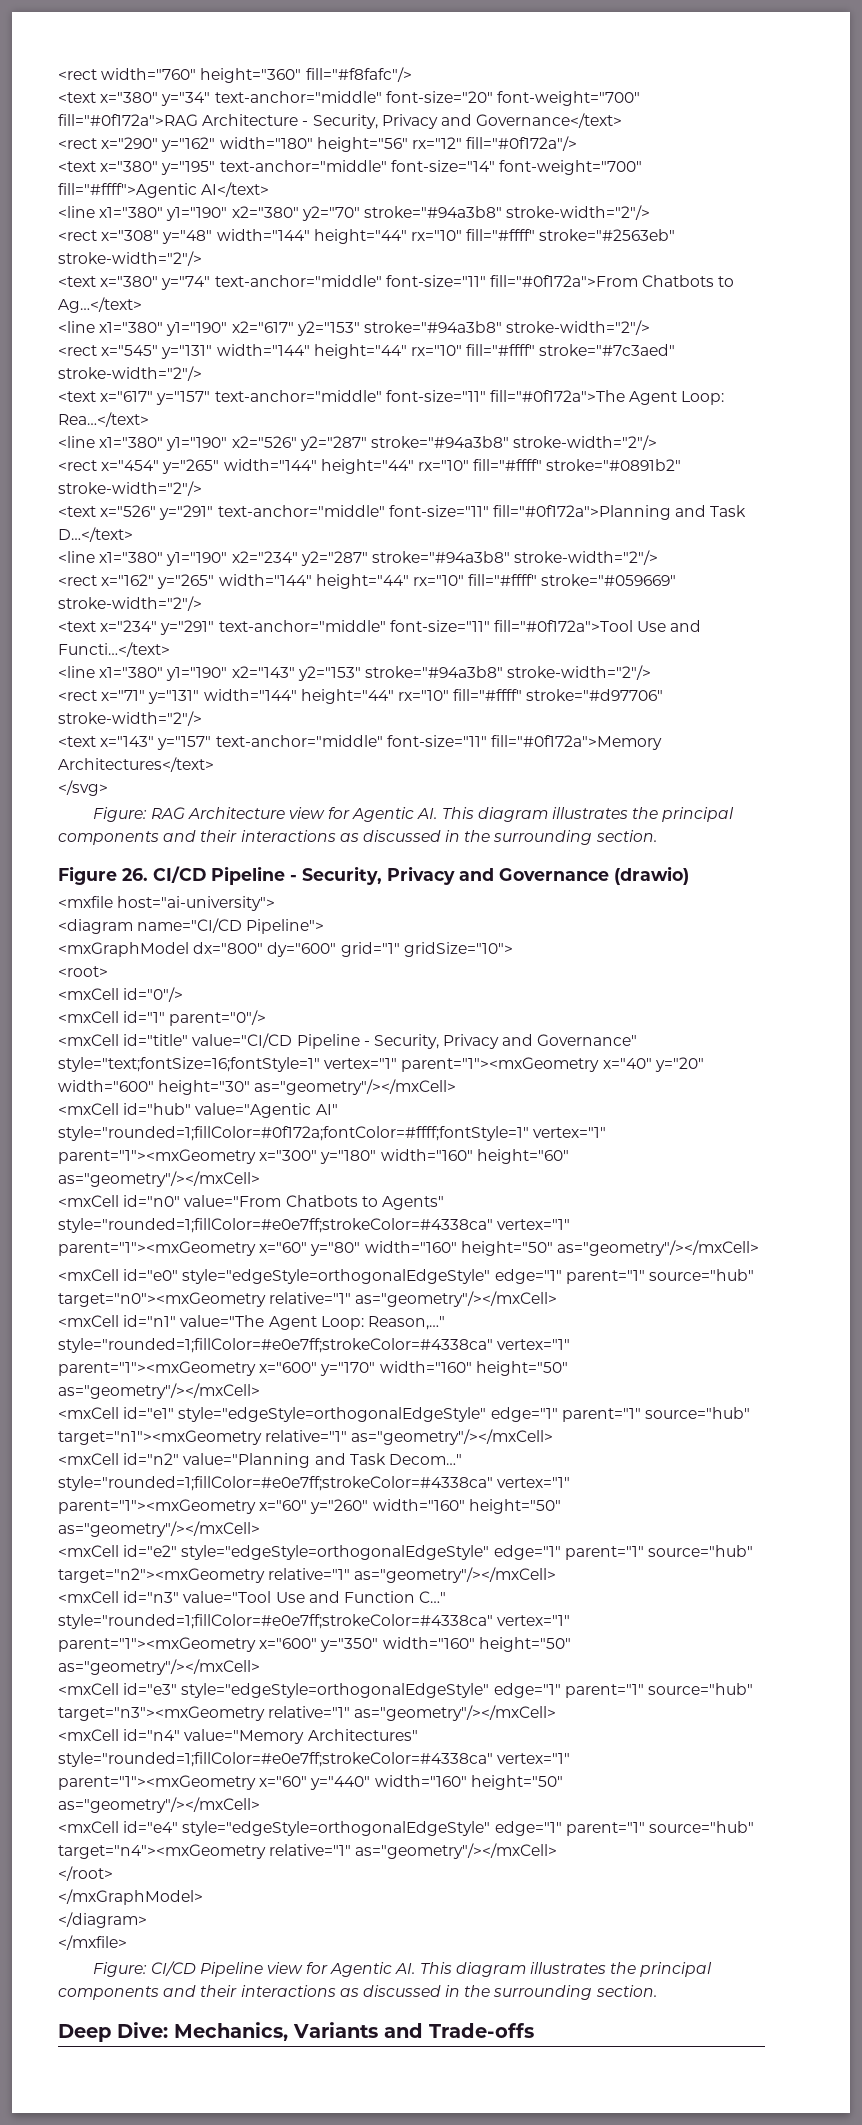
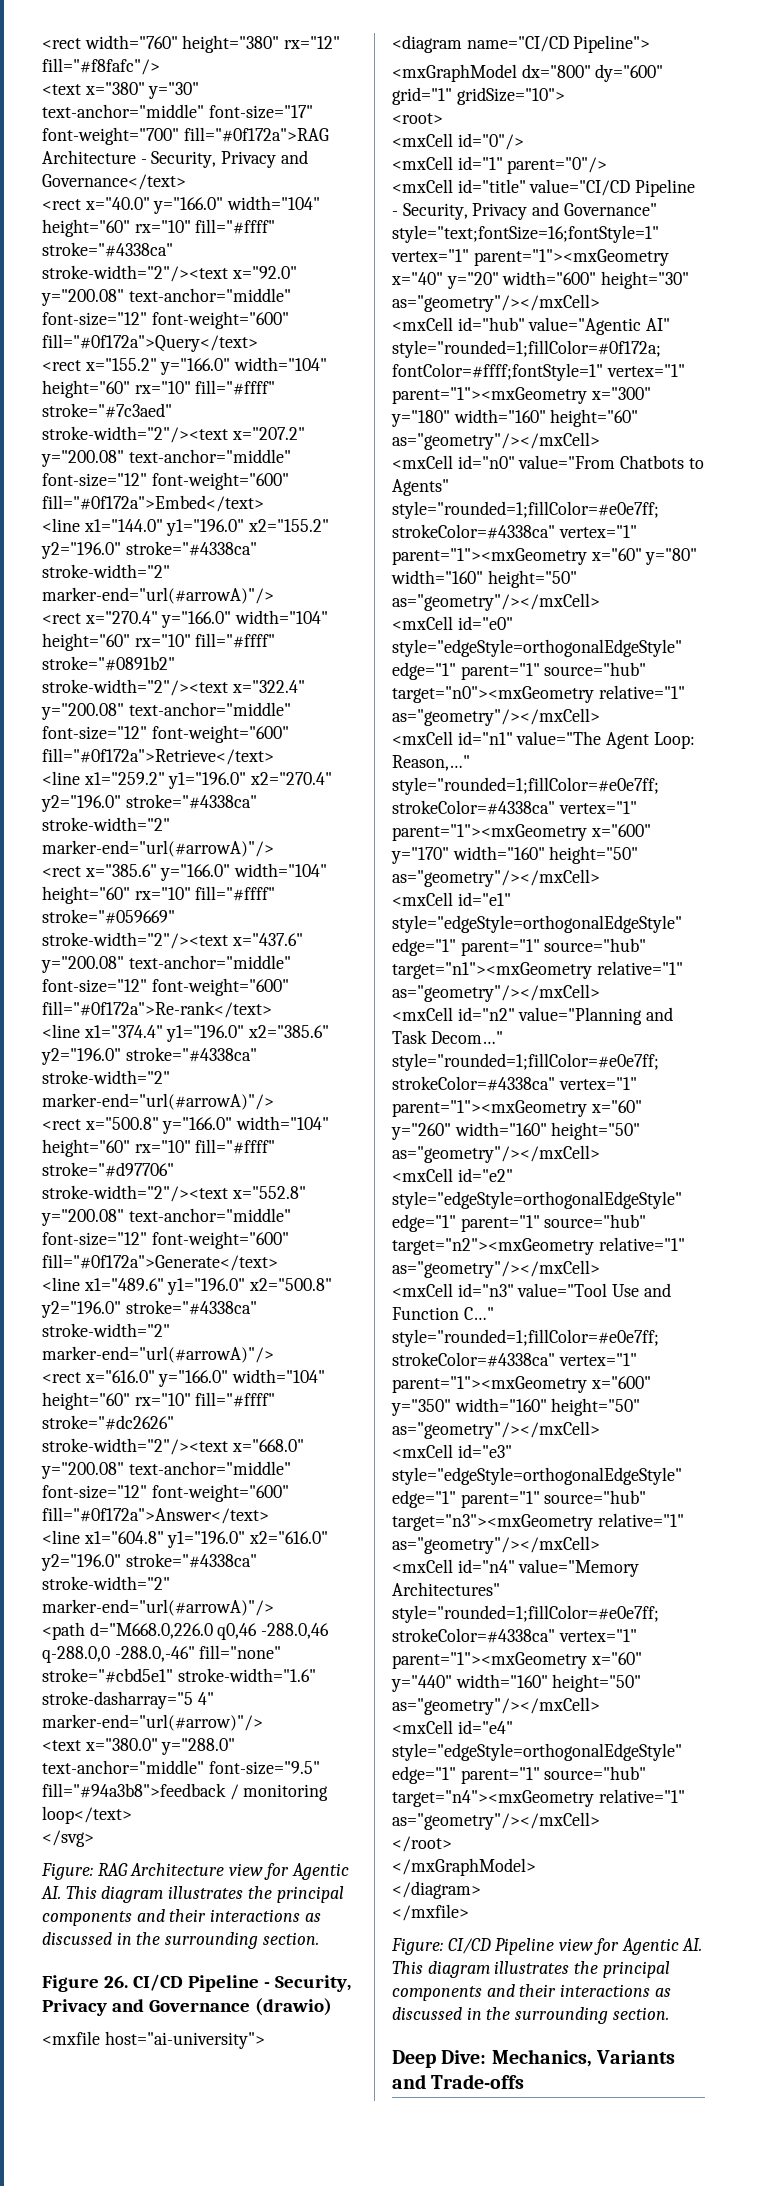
- <rect width="760" height="360" fill="#f8fafc"/>
+ <rect width="760" height="380" rx="12" fill="#f8fafc"/>
- <text x="380" y="34" text-anchor="middle" font-size="20" font-weight="700" fill="#0f172a">RAG Architecture - Security, Privacy and Governance</text>
+ <text x="380" y="30" text-anchor="middle" font-size="17" font-weight="700" fill="#0f172a">RAG Architecture - Security, Privacy and Governance</text>
- <rect x="290" y="162" width="180" height="56" rx="12" fill="#0f172a"/>
- <text x="380" y="195" text-anchor="middle" font-size="14" font-weight="700" fill="#ffff">Agentic AI</text>
- <line x1="380" y1="190" x2="380" y2="70" stroke="#94a3b8" stroke-width="2"/>
- <rect x="308" y="48" width="144" height="44" rx="10" fill="#ffff" stroke="#2563eb" stroke-width="2"/>
- <text x="380" y="74" text-anchor="middle" font-size="11" fill="#0f172a">From Chatbots to Ag…</text>
- <line x1="380" y1="190" x2="617" y2="153" stroke="#94a3b8" stroke-width="2"/>
- <rect x="545" y="131" width="144" height="44" rx="10" fill="#ffff" stroke="#7c3aed" stroke-width="2"/>
- <text x="617" y="157" text-anchor="middle" font-size="11" fill="#0f172a">The Agent Loop: Rea…</text>
- <line x1="380" y1="190" x2="526" y2="287" stroke="#94a3b8" stroke-width="2"/>
- <rect x="454" y="265" width="144" height="44" rx="10" fill="#ffff" stroke="#0891b2" stroke-width="2"/>
- <text x="526" y="291" text-anchor="middle" font-size="11" fill="#0f172a">Planning and Task D…</text>
- <line x1="380" y1="190" x2="234" y2="287" stroke="#94a3b8" stroke-width="2"/>
- <rect x="162" y="265" width="144" height="44" rx="10" fill="#ffff" stroke="#059669" stroke-width="2"/>
- <text x="234" y="291" text-anchor="middle" font-size="11" fill="#0f172a">Tool Use and Functi…</text>
- <line x1="380" y1="190" x2="143" y2="153" stroke="#94a3b8" stroke-width="2"/>
- <rect x="71" y="131" width="144" height="44" rx="10" fill="#ffff" stroke="#d97706" stroke-width="2"/>
- <text x="143" y="157" text-anchor="middle" font-size="11" fill="#0f172a">Memory Architectures</text>
+ <rect x="40.0" y="166.0" width="104" height="60" rx="10" fill="#ffff" stroke="#4338ca" stroke-width="2"/><text x="92.0" y="200.08" text-anchor="middle" font-size="12" font-weight="600" fill="#0f172a">Query</text>
+ <rect x="155.2" y="166.0" width="104" height="60" rx="10" fill="#ffff" stroke="#7c3aed" stroke-width="2"/><text x="207.2" y="200.08" text-anchor="middle" font-size="12" font-weight="600" fill="#0f172a">Embed</text>
+ <line x1="144.0" y1="196.0" x2="155.2" y2="196.0" stroke="#4338ca" stroke-width="2" marker-end="url(#arrowA)"/>
+ <rect x="270.4" y="166.0" width="104" height="60" rx="10" fill="#ffff" stroke="#0891b2" stroke-width="2"/><text x="322.4" y="200.08" text-anchor="middle" font-size="12" font-weight="600" fill="#0f172a">Retrieve</text>
+ <line x1="259.2" y1="196.0" x2="270.4" y2="196.0" stroke="#4338ca" stroke-width="2" marker-end="url(#arrowA)"/>
+ <rect x="385.6" y="166.0" width="104" height="60" rx="10" fill="#ffff" stroke="#059669" stroke-width="2"/><text x="437.6" y="200.08" text-anchor="middle" font-size="12" font-weight="600" fill="#0f172a">Re-rank</text>
+ <line x1="374.4" y1="196.0" x2="385.6" y2="196.0" stroke="#4338ca" stroke-width="2" marker-end="url(#arrowA)"/>
+ <rect x="500.8" y="166.0" width="104" height="60" rx="10" fill="#ffff" stroke="#d97706" stroke-width="2"/><text x="552.8" y="200.08" text-anchor="middle" font-size="12" font-weight="600" fill="#0f172a">Generate</text>
+ <line x1="489.6" y1="196.0" x2="500.8" y2="196.0" stroke="#4338ca" stroke-width="2" marker-end="url(#arrowA)"/>
+ <rect x="616.0" y="166.0" width="104" height="60" rx="10" fill="#ffff" stroke="#dc2626" stroke-width="2"/><text x="668.0" y="200.08" text-anchor="middle" font-size="12" font-weight="600" fill="#0f172a">Answer</text>
+ <line x1="604.8" y1="196.0" x2="616.0" y2="196.0" stroke="#4338ca" stroke-width="2" marker-end="url(#arrowA)"/>
+ <path d="M668.0,226.0 q0,46 -288.0,46 q-288.0,0 -288.0,-46" fill="none" stroke="#cbd5e1" stroke-width="1.6" stroke-dasharray="5 4" marker-end="url(#arrow)"/>
+ <text x="380.0" y="288.0" text-anchor="middle" font-size="9.5" fill="#94a3b8">feedback / monitoring loop</text>

